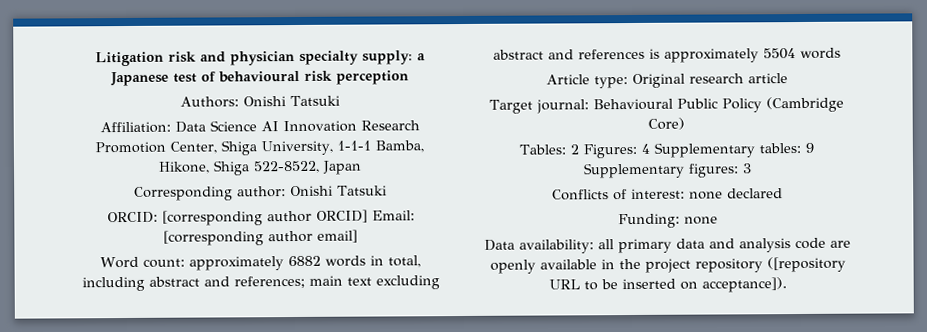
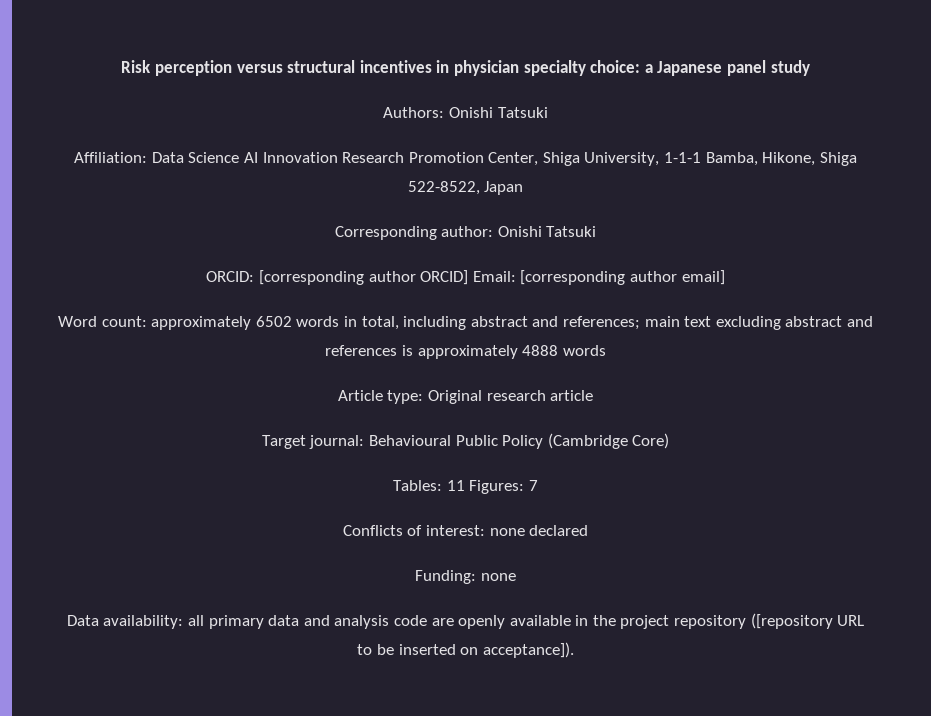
- Litigation risk and physician specialty supply: a Japanese test of behavioural risk perception
+ Risk perception versus structural incentives in physician specialty choice: a Japanese panel study
- Word count: approximately 6882 words in total, including abstract and references; main text excluding abstract and references is approximately 5504 words
+ Word count: approximately 6502 words in total, including abstract and references; main text excluding abstract and references is approximately 4888 words
- Tables: 2 Figures: 4 Supplementary tables: 9 Supplementary figures: 3
+ Tables: 11 Figures: 7

